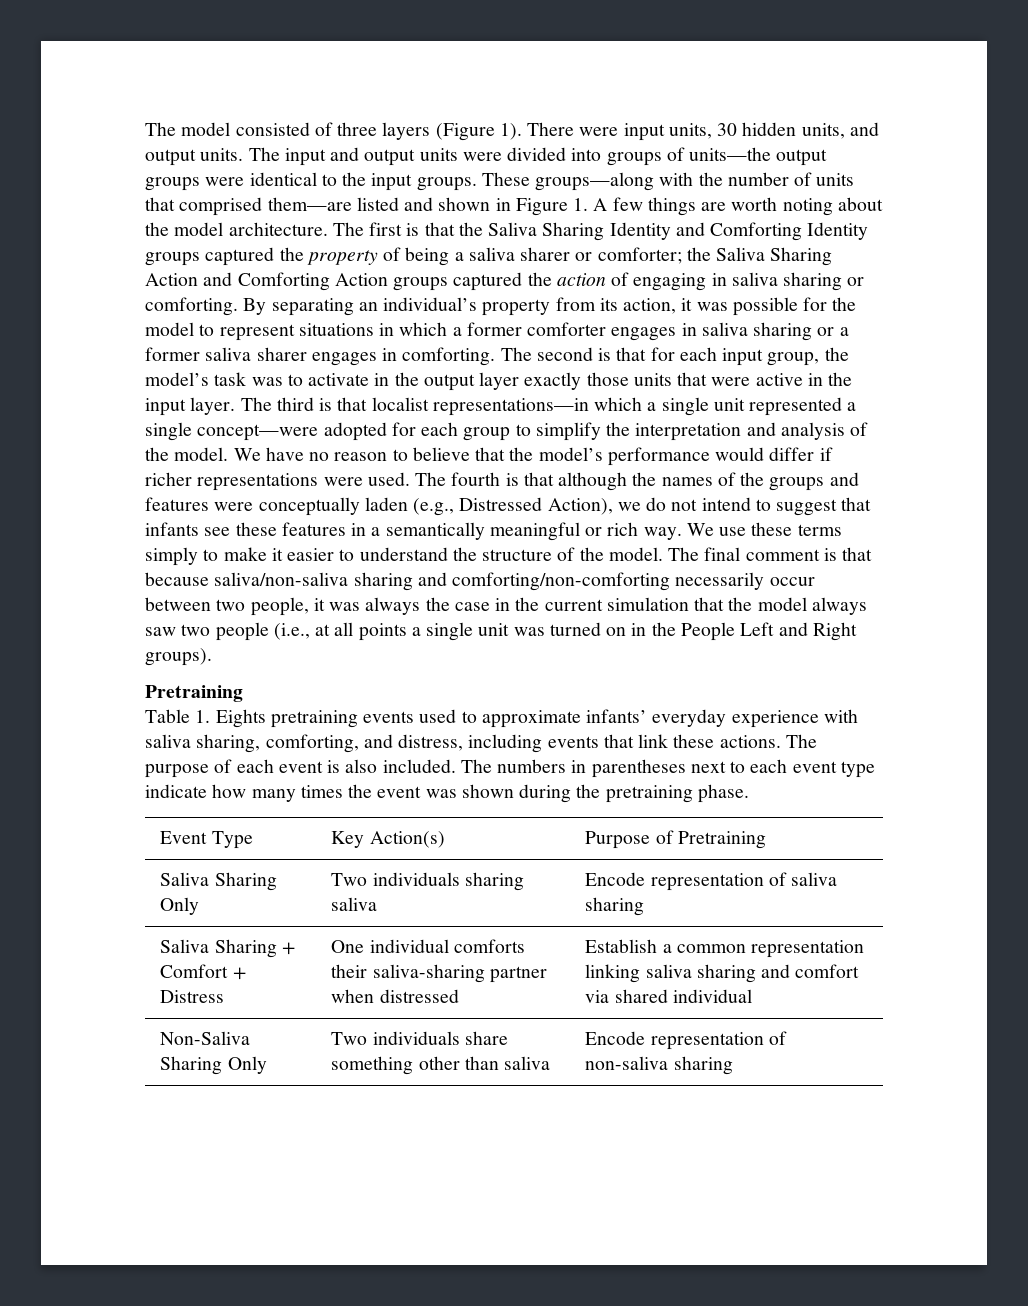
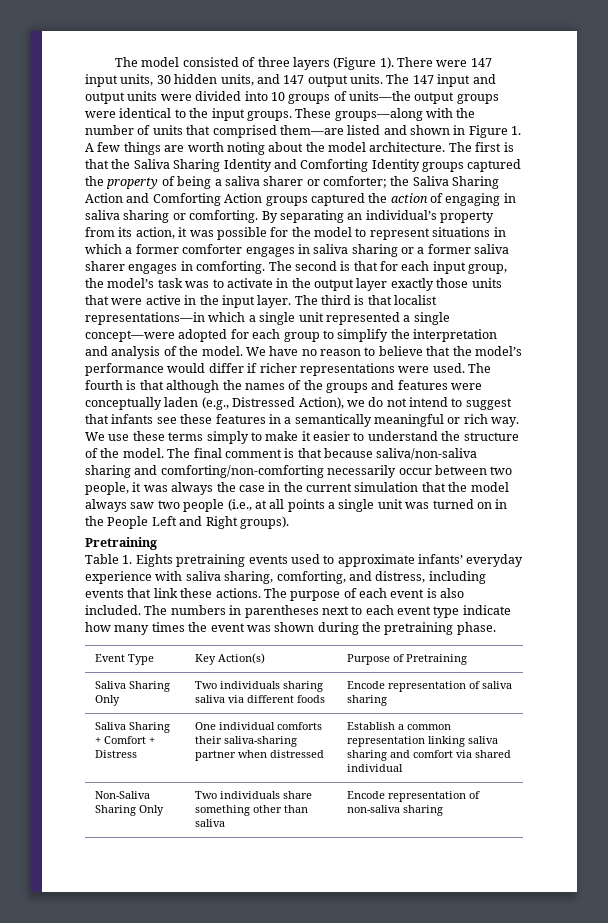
- There were input units, 30 hidden units, and output units.
+ There were 147 input units, 30 hidden units, and 147 output units.
- The input and output units were divided into groups of units—the output groups were identical to the input groups.
+ The 147 input and output units were divided into 10 groups of units—the output groups were identical to the input groups.
- Saliva Sharing Only | Two individuals sharing saliva | Encode representation of saliva sharing
+ Saliva Sharing Only | Two individuals sharing saliva via different foods | Encode representation of saliva sharing

